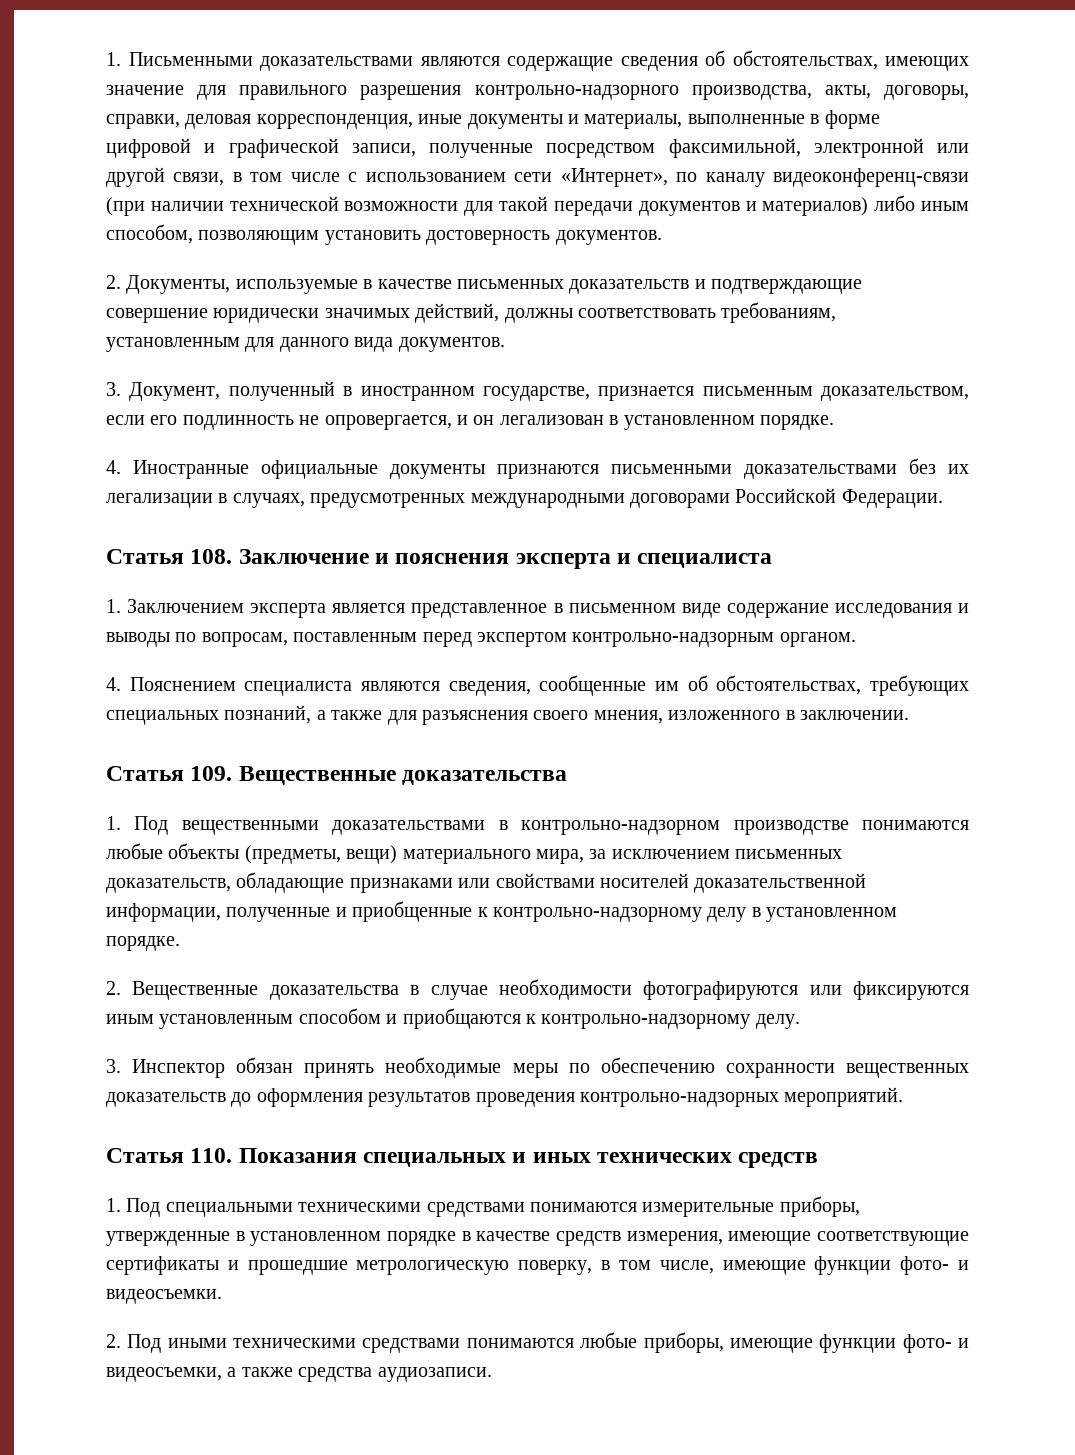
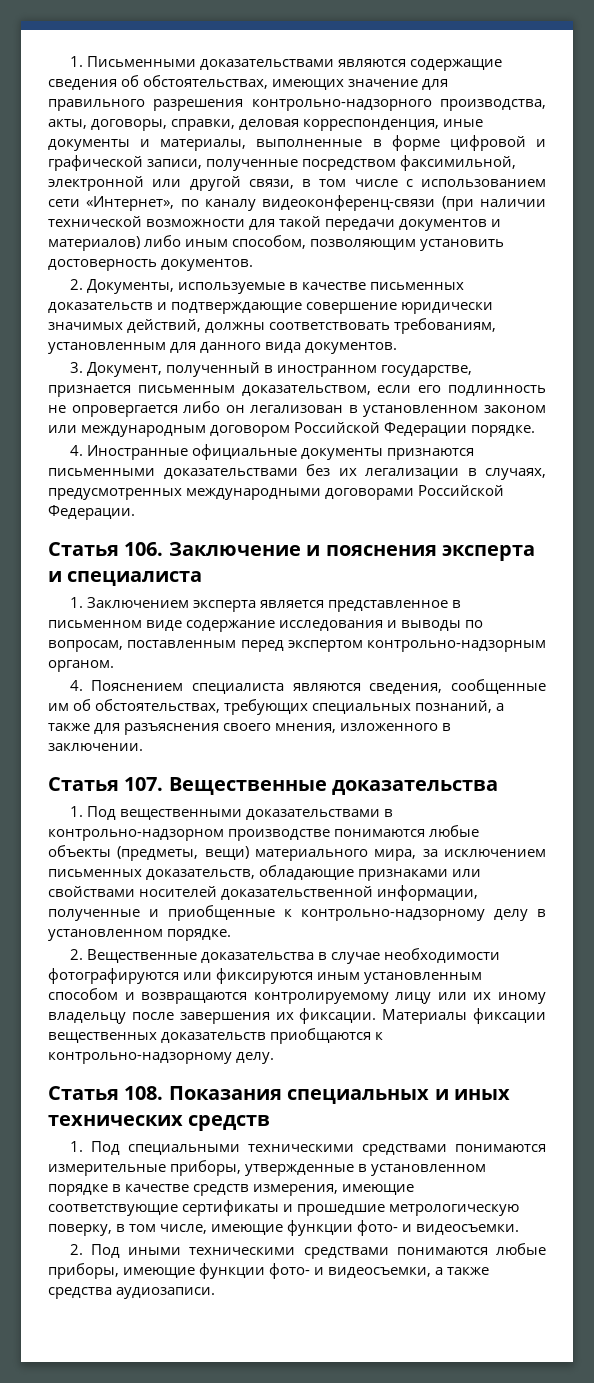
- 3. Документ, полученный в иностранном государстве, признается письменным доказательством, если его подлинность не опровергается, и он легализован в установленном порядке.
+ 3. Документ, полученный в иностранном государстве, признается письменным доказательством, если его подлинность не опровергается либо он легализован в установленном законом или международным договором Российской Федерации порядке.
- Статья 108. Заключение и пояснения эксперта и специалиста
+ Статья 106. Заключение и пояснения эксперта и специалиста
- Статья 109. Вещественные доказательства
+ Статья 107. Вещественные доказательства
- 2. Вещественные доказательства в случае необходимости фотографируются или фиксируются иным установленным способом и приобщаются к контрольно-надзорному делу.
- 3. Инспектор обязан принять необходимые меры по обеспечению сохранности вещественных доказательств до оформления результатов проведения контрольно-надзорных мероприятий.
- Статья 110. Показания специальных и иных технических средств
+ 2. Вещественные доказательства в случае необходимости фотографируются или фиксируются иным установленным способом и возвращаются контролируемому лицу или их иному владельцу после завершения их фиксации. Материалы фиксации вещественных доказательств приобщаются к контрольно-надзорному делу.
+ Статья 108. Показания специальных и иных технических средств

